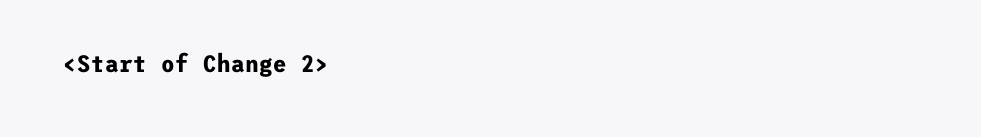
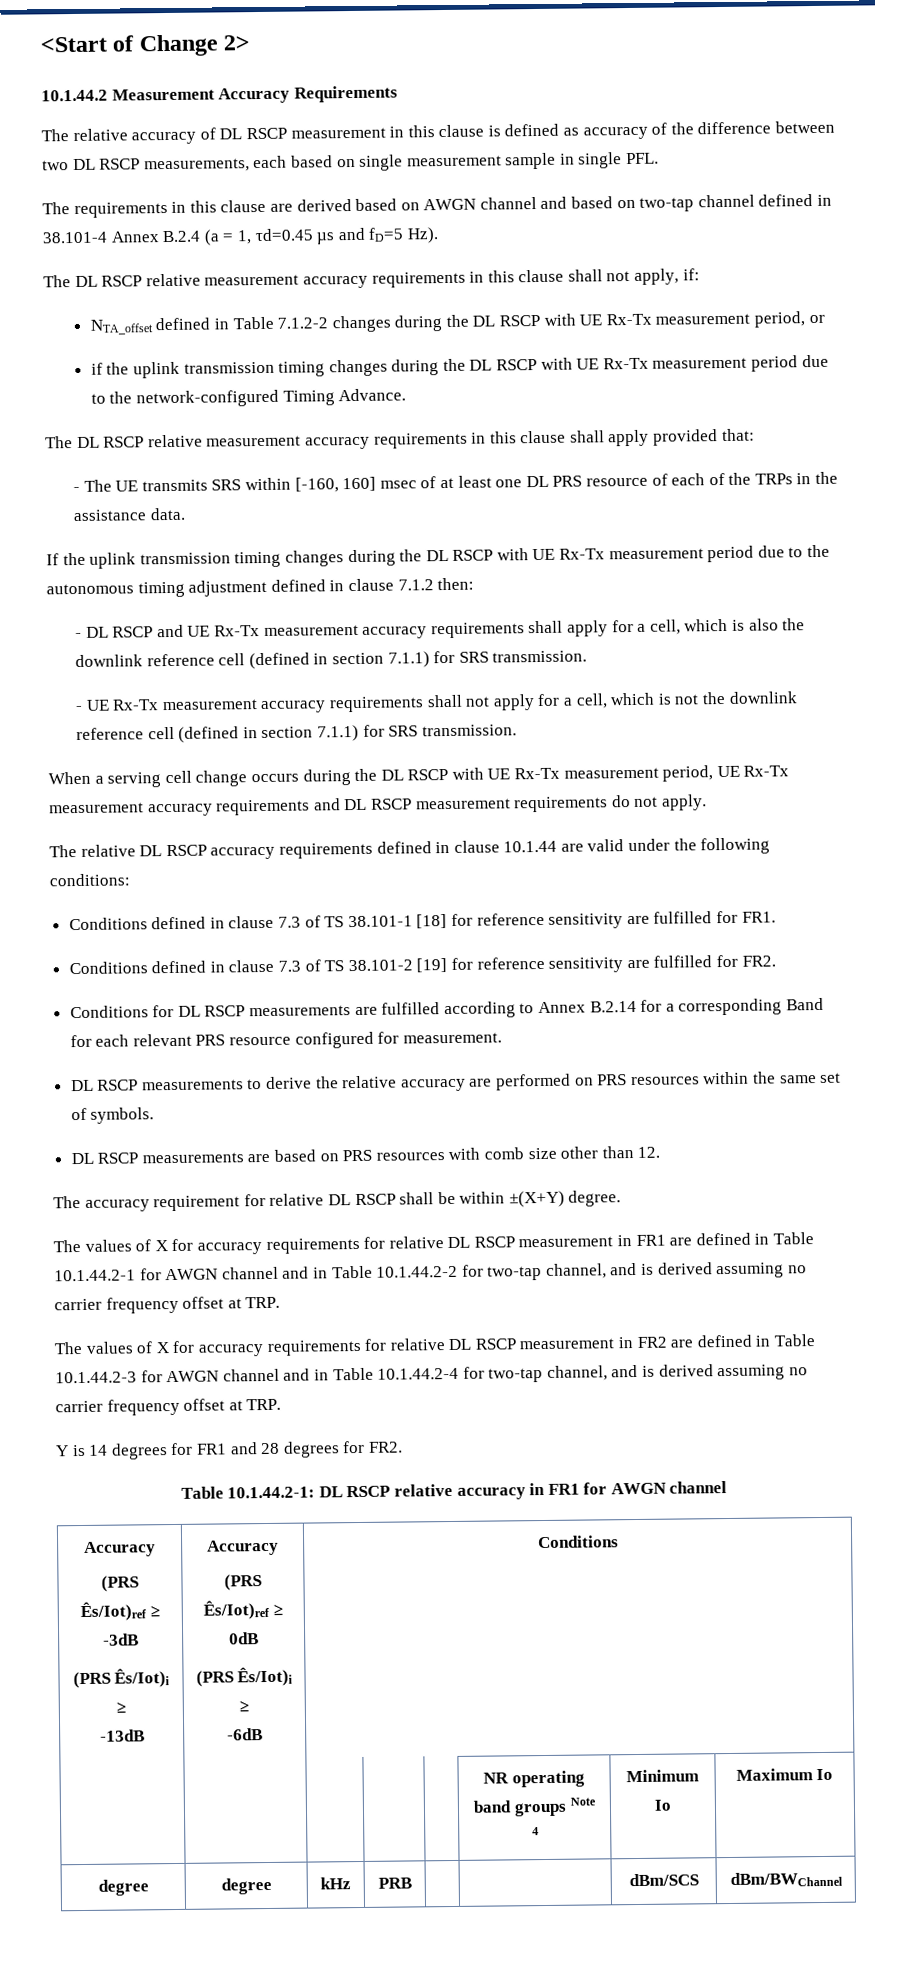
+ 10.1.44.2 Measurement Accuracy Requirements
+ The relative accuracy of DL RSCP measurement in this clause is defined as accuracy of the difference between two DL RSCP measurements, each based on single measurement sample in single PFL.
+ The requirements in this clause are derived based on AWGN channel and based on two-tap channel defined in 38.101-4 Annex B.2.4 (a = 1, τd=0.45 µs and fD=5 Hz).
+ The DL RSCP relative measurement accuracy requirements in this clause shall not apply, if:
+ NTA_offset defined in Table 7.1.2-2 changes during the DL RSCP with UE Rx-Tx measurement period, or
+ if the uplink transmission timing changes during the DL RSCP with UE Rx-Tx measurement period due to the network-configured Timing Advance.
+ The DL RSCP relative measurement accuracy requirements in this clause shall apply provided that:
+ - The UE transmits SRS within [-160, 160] msec of at least one DL PRS resource of each of the TRPs in the assistance data.
+ If the uplink transmission timing changes during the DL RSCP with UE Rx-Tx measurement period due to the autonomous timing adjustment defined in clause 7.1.2 then:
+ - DL RSCP and UE Rx-Tx measurement accuracy requirements shall apply for a cell, which is also the downlink reference cell (defined in section 7.1.1) for SRS transmission.
+ - UE Rx-Tx measurement accuracy requirements shall not apply for a cell, which is not the downlink reference cell (defined in section 7.1.1) for SRS transmission.
+ When a serving cell change occurs during the DL RSCP with UE Rx-Tx measurement period, UE Rx-Tx measurement accuracy requirements and DL RSCP measurement requirements do not apply.
+ The relative DL RSCP accuracy requirements defined in clause 10.1.44 are valid under the following conditions:
+ Conditions defined in clause 7.3 of TS 38.101-1 [18] for reference sensitivity are fulfilled for FR1.
+ Conditions defined in clause 7.3 of TS 38.101-2 [19] for reference sensitivity are fulfilled for FR2.
+ Conditions for DL RSCP measurements are fulfilled according to Annex B.2.14 for a corresponding Band for each relevant PRS resource configured for measurement.
+ DL RSCP measurements to derive the relative accuracy are performed on PRS resources within the same set of symbols.
+ DL RSCP measurements are based on PRS resources with comb size other than 12.
+ The accuracy requirement for relative DL RSCP shall be within ±(X+Y) degree.
+ The values of X for accuracy requirements for relative DL RSCP measurement in FR1 are defined in Table 10.1.44.2-1 for AWGN channel and in Table 10.1.44.2-2 for two-tap channel, and is derived assuming no carrier frequency offset at TRP.
+ The values of X for accuracy requirements for relative DL RSCP measurement in FR2 are defined in Table 10.1.44.2-3 for AWGN channel and in Table 10.1.44.2-4 for two-tap channel, and is derived assuming no carrier frequency offset at TRP.
+ Y is 14 degrees for FR1 and 28 degrees for FR2.
+ Table 10.1.44.2-1: DL RSCP relative accuracy in FR1 for AWGN channel
+ Accuracy
+ (PRS Ês/Iot)ref ≥ -3dB
+ (PRS Ês/Iot)i ≥
+ -13dB | Accuracy
+ (PRS Ês/Iot)ref ≥ 0dB
+ (PRS Ês/Iot)i ≥
+ -6dB | Conditions
+ | | | | | NR operating band groups Note 4 | Minimum Io | Maximum Io
+ degree | degree | kHz | PRB | | | dBm/SCS | dBm/BWChannel

